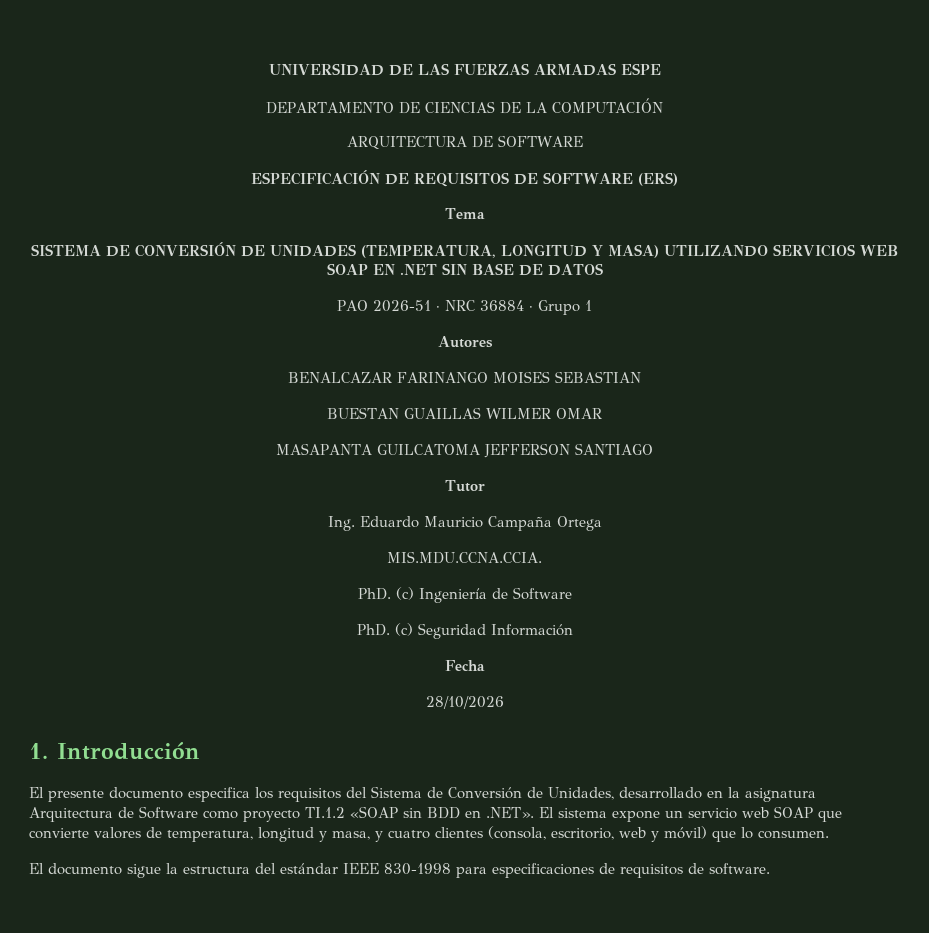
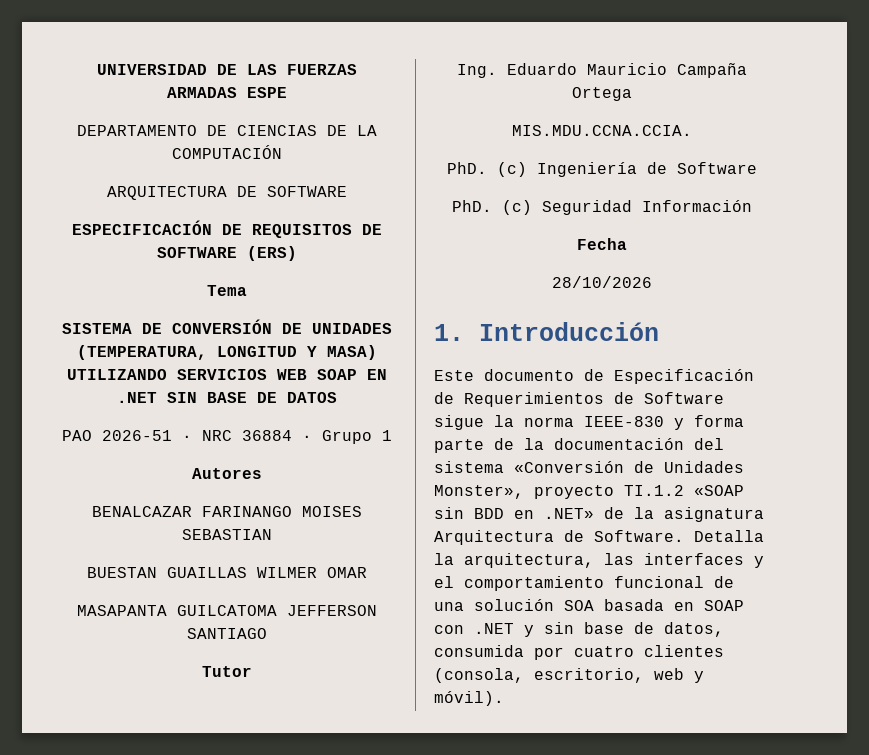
- El presente documento especifica los requisitos del Sistema de Conversión de Unidades, desarrollado en la asignatura Arquitectura de Software como proyecto TI.1.2 «SOAP sin BDD en .NET». El sistema expone un servicio web SOAP que convierte valores de temperatura, longitud y masa, y cuatro clientes (consola, escritorio, web y móvil) que lo consumen.
- El documento sigue la estructura del estándar IEEE 830-1998 para especificaciones de requisitos de software.
+ Este documento de Especificación de Requerimientos de Software sigue la norma IEEE-830 y forma parte de la documentación del sistema «Conversión de Unidades Monster», proyecto TI.1.2 «SOAP sin BDD en .NET» de la asignatura Arquitectura de Software. Detalla la arquitectura, las interfaces y el comportamiento funcional de una solución SOA basada en SOAP con .NET y sin base de datos, consumida por cuatro clientes (consola, escritorio, web y móvil).

